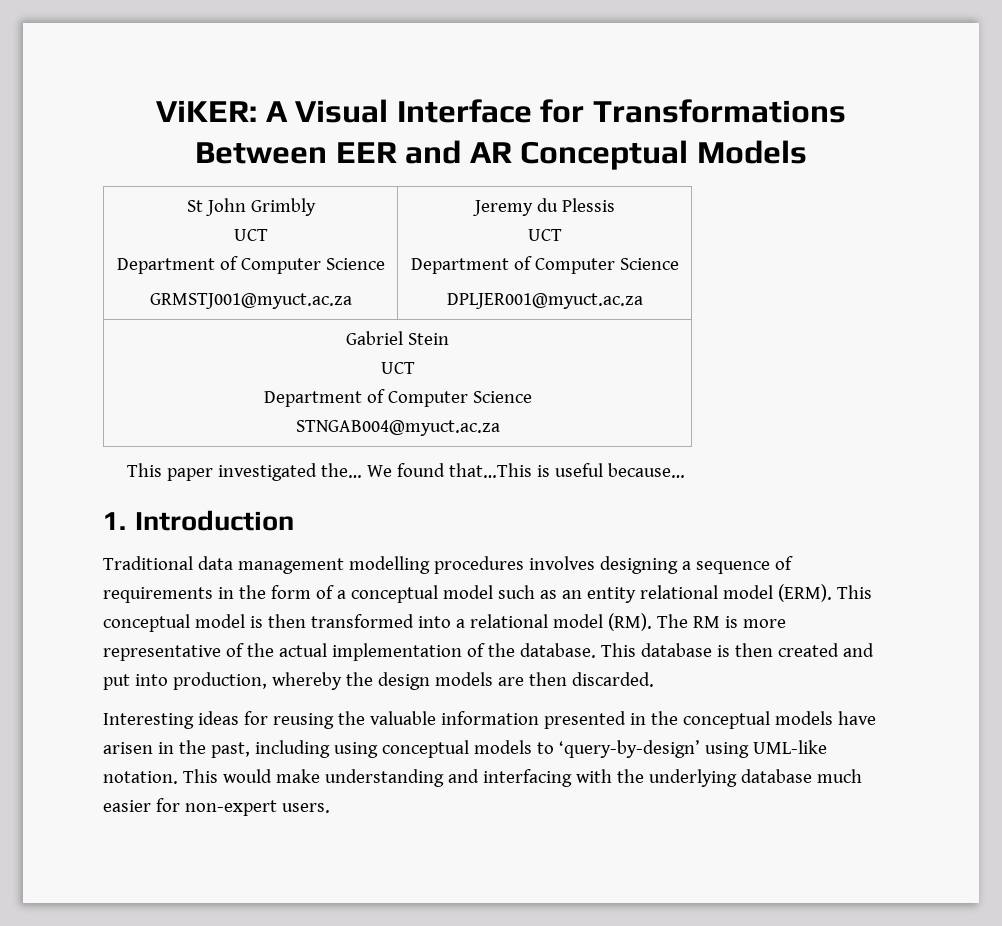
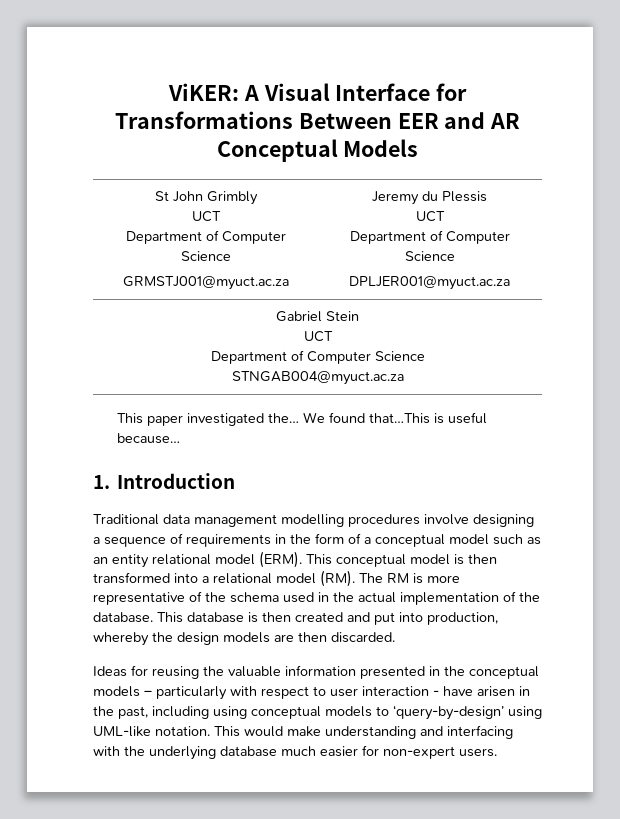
- Traditional data management modelling procedures involves designing a sequence of requirements in the form of a conceptual model such as an entity relational model (ERM).
+ Traditional data management modelling procedures involve designing a sequence of requirements in the form of a conceptual model such as an entity relational model (ERM).
- This conceptual model is then transformed into a relational model (RM). The RM is more representative of the actual implementation of the database.
+ This conceptual model is then transformed into a relational model (RM). The RM is more representative of the schema used in the actual implementation of the database.
- Interesting ideas for reusing the valuable information presented in the conceptual models have arisen in the past, including using conceptual models to ‘query-by-design’ using UML-like notation.
+ Ideas for reusing the valuable information presented in the conceptual models – particularly with respect to user interaction - have arisen in the past, including using conceptual models to ‘query-by-design’ using UML-like notation.

